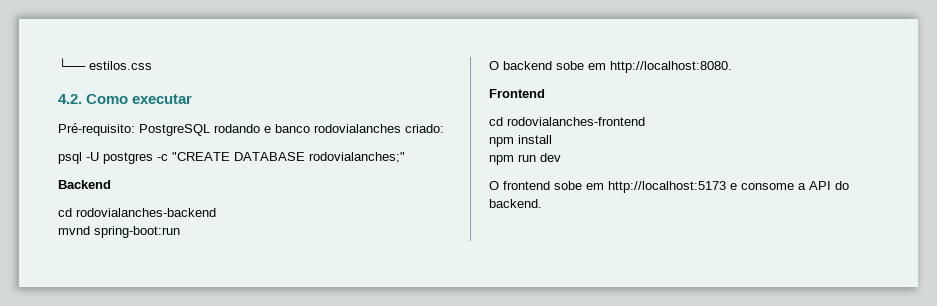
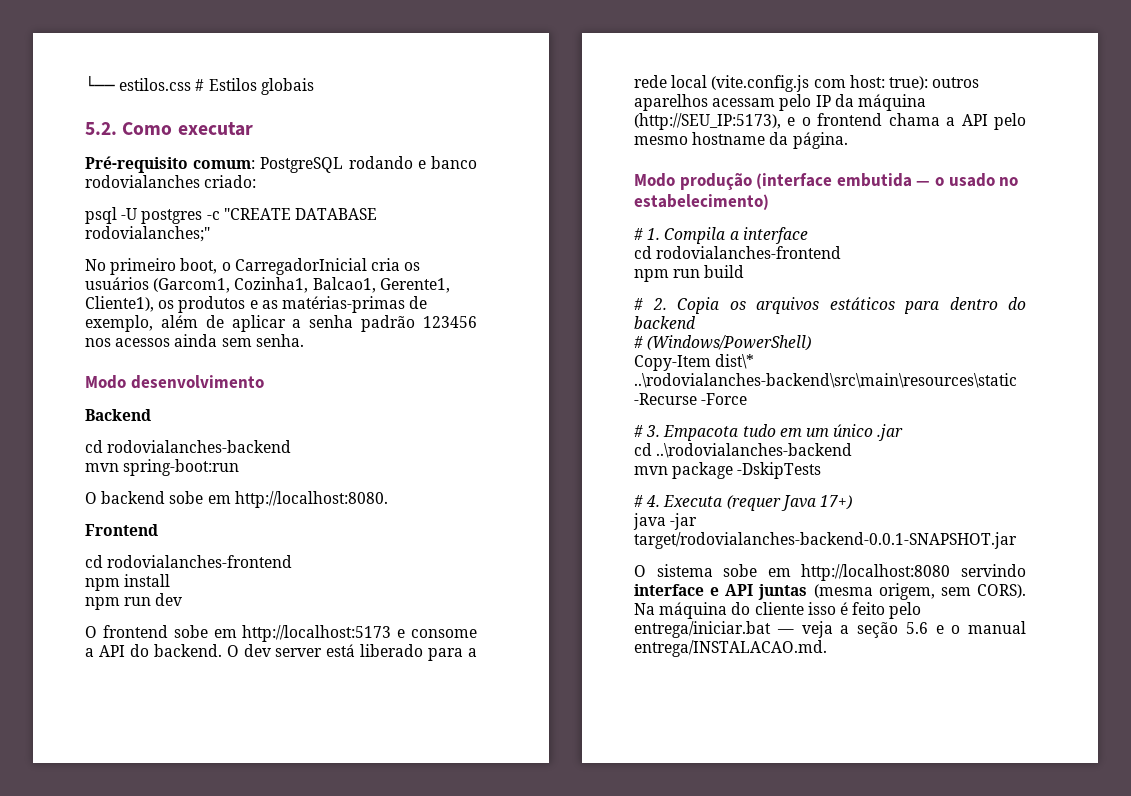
- └── estilos.css
- 4.2. Como executar
+ └── estilos.css # Estilos globais
+ 5.2. Como executar
- Pré-requisito: PostgreSQL rodando e banco rodovialanches criado:
+ Pré-requisito comum: PostgreSQL rodando e banco rodovialanches criado:
+ No primeiro boot, o CarregadorInicial cria os usuários (Garcom1, Cozinha1, Balcao1, Gerente1, Cliente1), os produtos e as matérias-primas de exemplo, além de aplicar a senha padrão 123456 nos acessos ainda sem senha.
+ Modo desenvolvimento
- mvnd spring-boot:run
+ mvn spring-boot:run
+ O dev server está liberado para a rede local (vite.config.js com host: true): outros aparelhos acessam pelo IP da máquina (http://SEU_IP:5173), e o frontend chama a API pelo mesmo hostname da página.
+ Modo produção (interface embutida — o usado no estabelecimento)
+ # 1. Compila a interface
+ cd rodovialanches-frontend
+ npm run build
+ # 2. Copia os arquivos estáticos para dentro do backend
+ # (Windows/PowerShell)
+ Copy-Item dist\* ..\rodovialanches-backend\src\main\resources\static -Recurse -Force
+ # 3. Empacota tudo em um único .jar
+ cd ..\rodovialanches-backend
+ mvn package -DskipTests
+ # 4. Executa (requer Java 17+)
+ java -jar target/rodovialanches-backend-0.0.1-SNAPSHOT.jar
+ O sistema sobe em http://localhost:8080 servindo interface e API juntas (mesma origem, sem CORS). Na máquina do cliente isso é feito pelo entrega/iniciar.bat — veja a seção 5.6 e o manual entrega/INSTALACAO.md.

